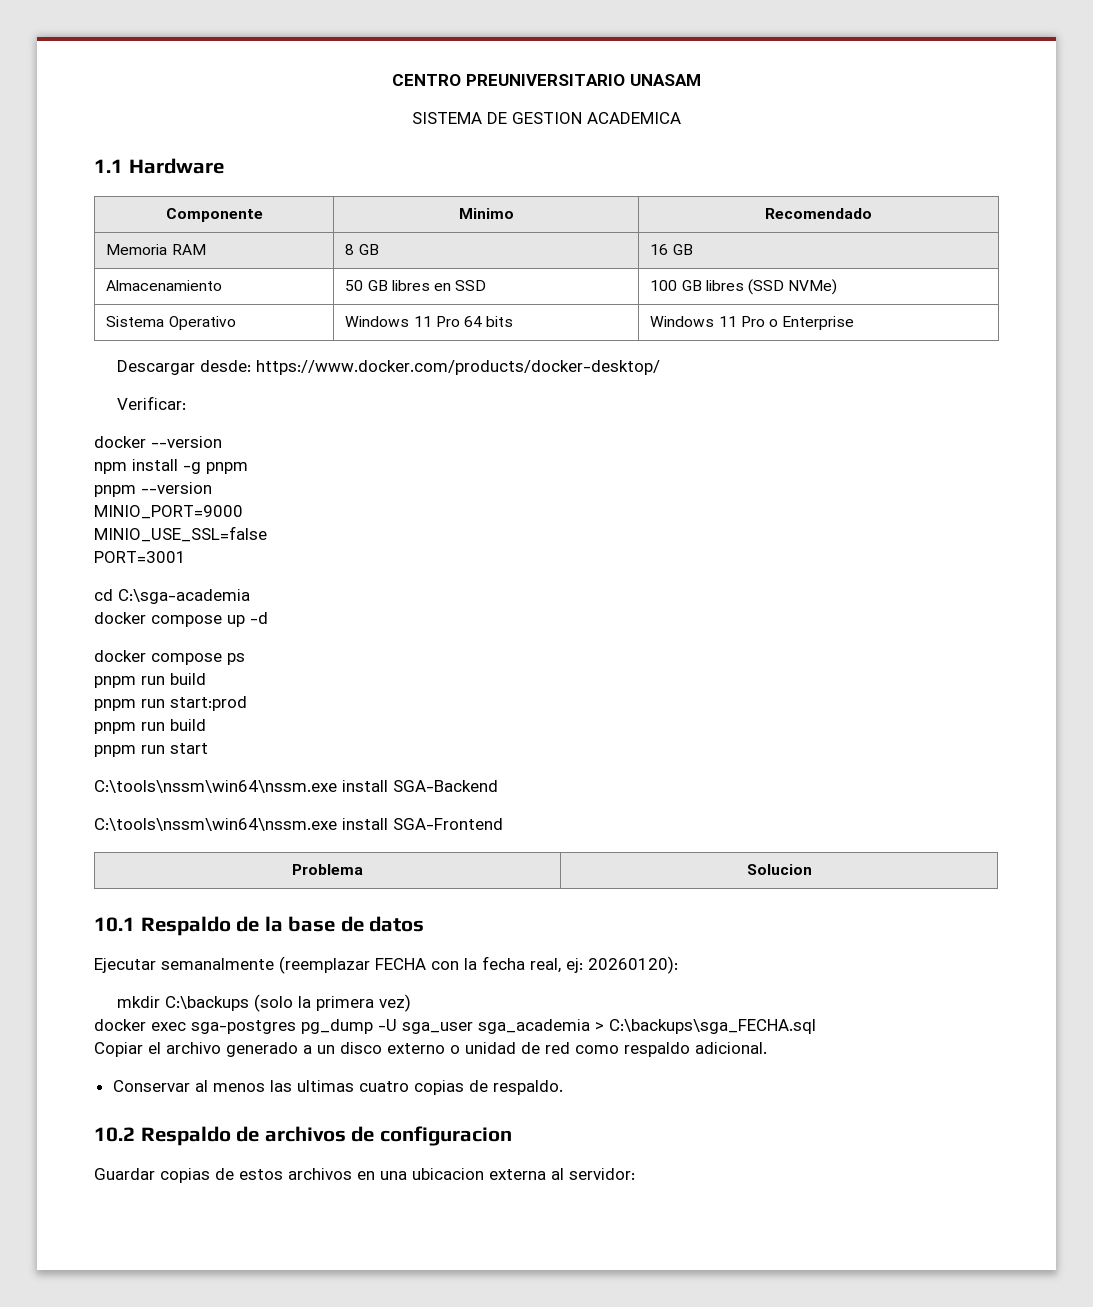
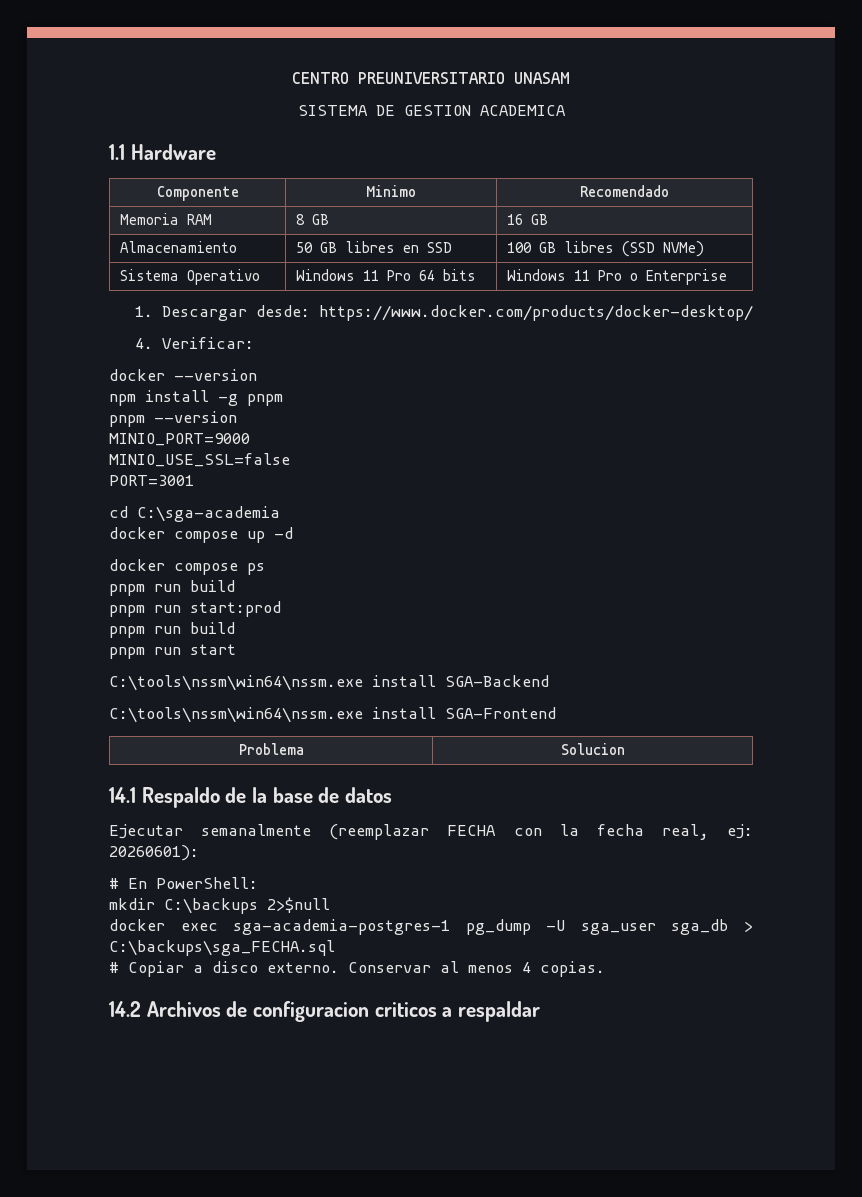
- Descargar desde: https://www.docker.com/products/docker-desktop/
+ 1. Descargar desde: https://www.docker.com/products/docker-desktop/
- Verificar:
+ 4. Verificar:
- 10.1 Respaldo de la base de datos
+ 14.1 Respaldo de la base de datos
- Ejecutar semanalmente (reemplazar FECHA con la fecha real, ej: 20260120):
- mkdir C:\backups (solo la primera vez)
+ Ejecutar semanalmente (reemplazar FECHA con la fecha real, ej: 20260601):
+ # En PowerShell:
+ mkdir C:\backups 2>$null
- docker exec sga-postgres pg_dump -U sga_user sga_academia > C:\backups\sga_FECHA.sql
+ docker exec sga-academia-postgres-1 pg_dump -U sga_user sga_db > C:\backups\sga_FECHA.sql
- Copiar el archivo generado a un disco externo o unidad de red como respaldo adicional.
- Conservar al menos las ultimas cuatro copias de respaldo.
- 10.2 Respaldo de archivos de configuracion
- Guardar copias de estos archivos en una ubicacion externa al servidor:
+ # Copiar a disco externo. Conservar al menos 4 copias.
+ 14.2 Archivos de configuracion criticos a respaldar

